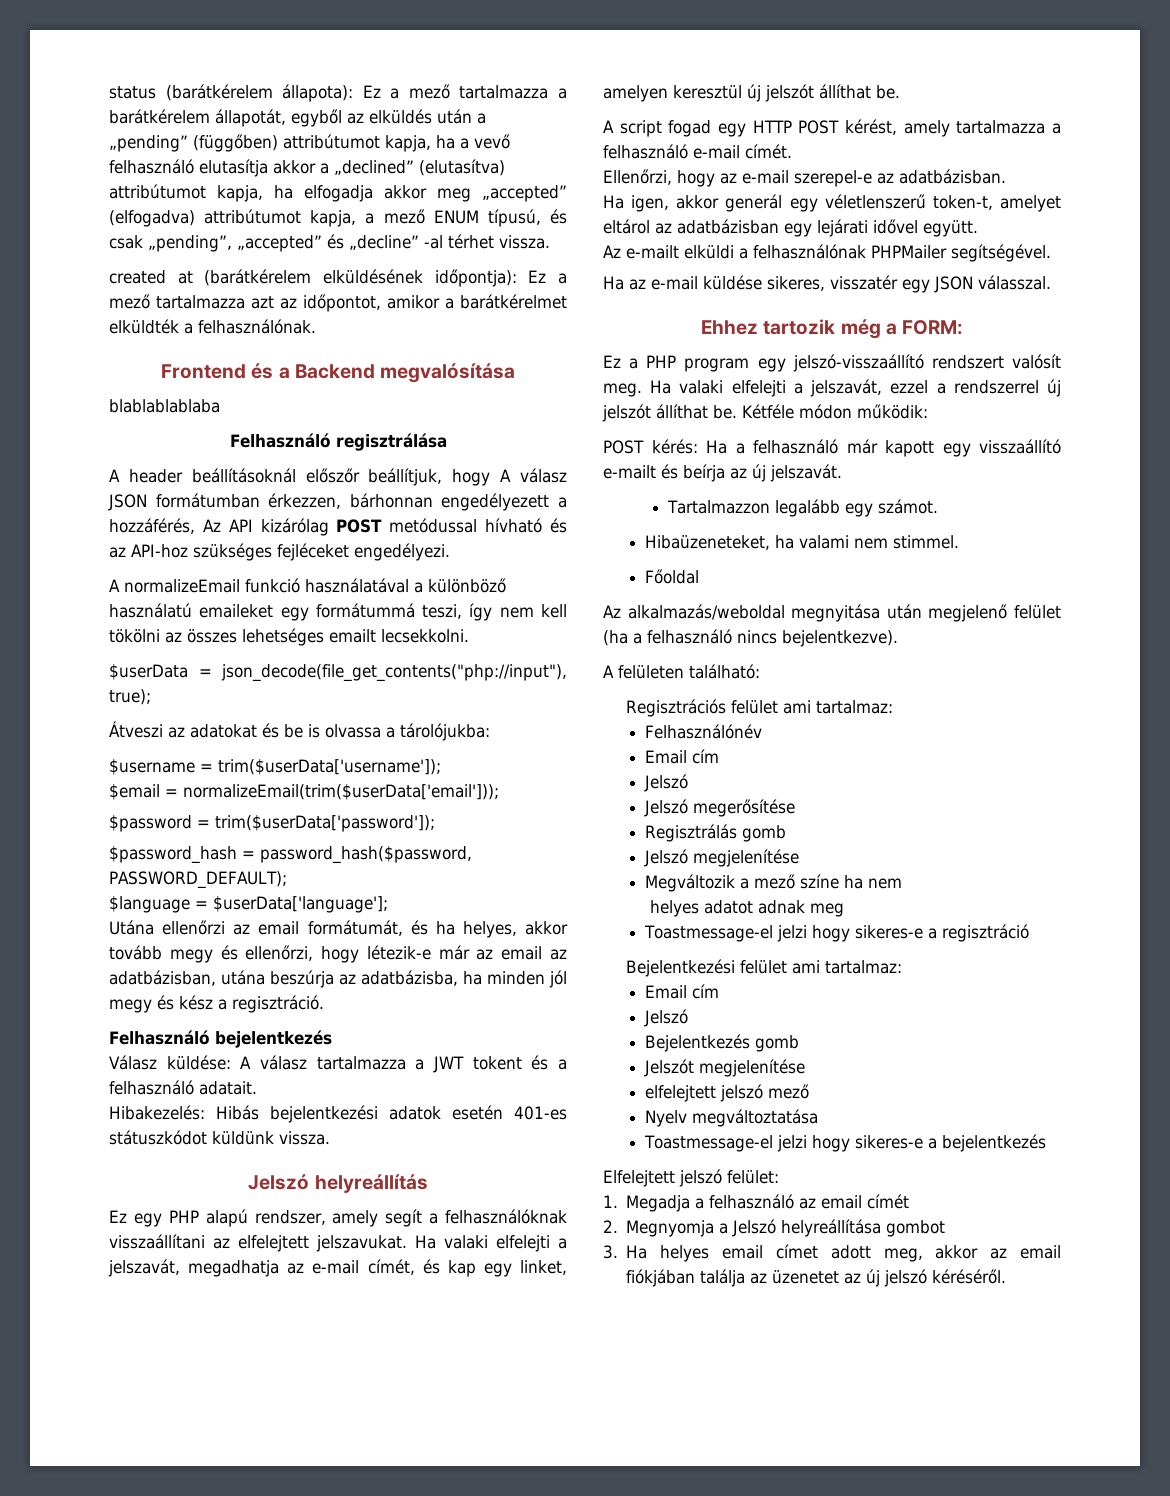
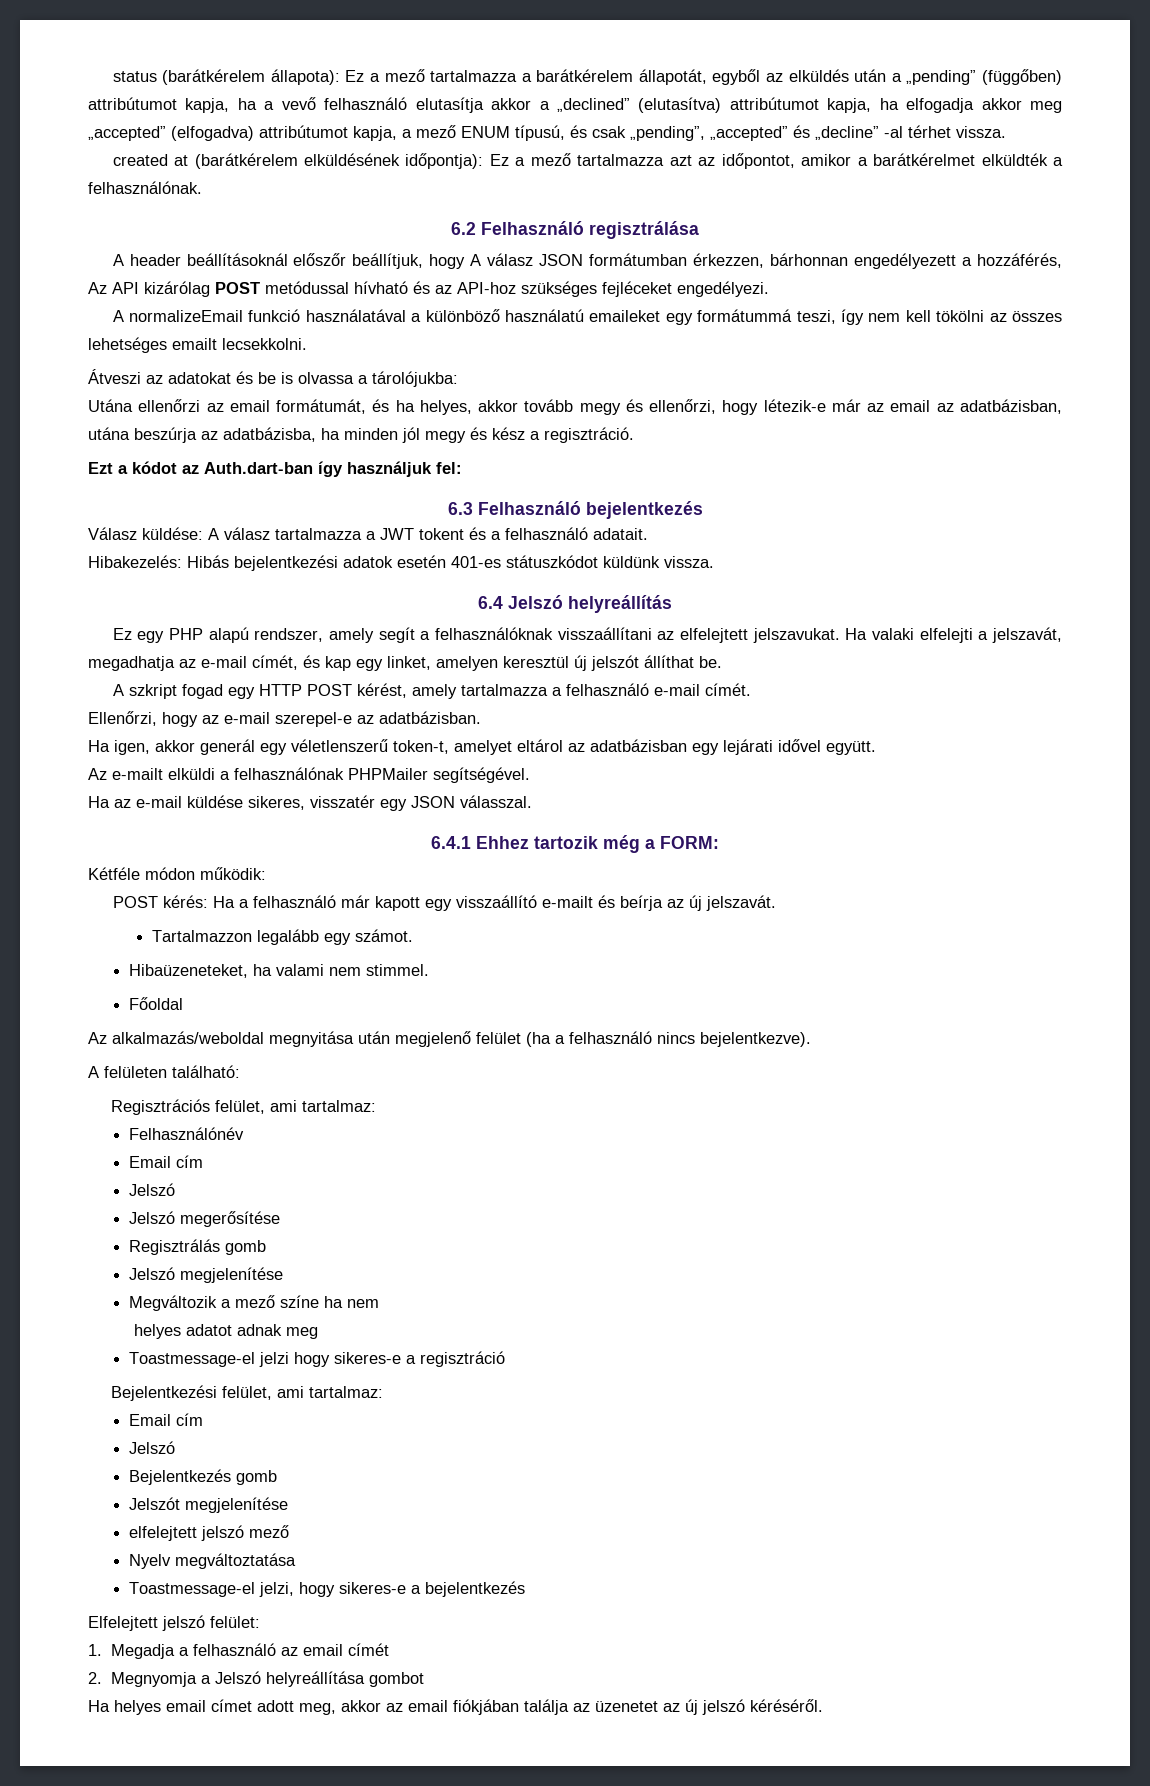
- Frontend és a Backend megvalósítása
- blablablablaba
- Felhasználó regisztrálása
+ 6.2 Felhasználó regisztrálása
- $userData = json_decode(file_get_contents("php://input"), true);
- $username = trim($userData['username']);
- $email = normalizeEmail(trim($userData['email']));
- $password = trim($userData['password']);
- $password_hash = password_hash($password, PASSWORD_DEFAULT);
- $language = $userData['language'];
- Felhasználó bejelentkezés
+ Ezt a kódot az Auth.dart-ban így használjuk fel:
+ 6.3 Felhasználó bejelentkezés
- Jelszó helyreállítás
+ 6.4 Jelszó helyreállítás
- A script fogad egy HTTP POST kérést, amely tartalmazza a felhasználó e-mail címét.
+ A szkript fogad egy HTTP POST kérést, amely tartalmazza a felhasználó e-mail címét.
- Ehhez tartozik még a FORM:
+ 6.4.1 Ehhez tartozik még a FORM:
- Ez a PHP program egy jelszó-visszaállító rendszert valósít meg. Ha valaki elfelejti a jelszavát, ezzel a rendszerrel új jelszót állíthat be.
- Regisztrációs felület ami tartalmaz:
+ Regisztrációs felület, ami tartalmaz:
- Bejelentkezési felület ami tartalmaz:
+ Bejelentkezési felület, ami tartalmaz:
- Toastmessage-el jelzi hogy sikeres-e a bejelentkezés
+ Toastmessage-el jelzi, hogy sikeres-e a bejelentkezés
- 3. Ha helyes email címet adott meg, akkor az email fiókjában találja az üzenetet az új jelszó kéréséről.
+ Ha helyes email címet adott meg, akkor az email fiókjában találja az üzenetet az új jelszó kéréséről.

